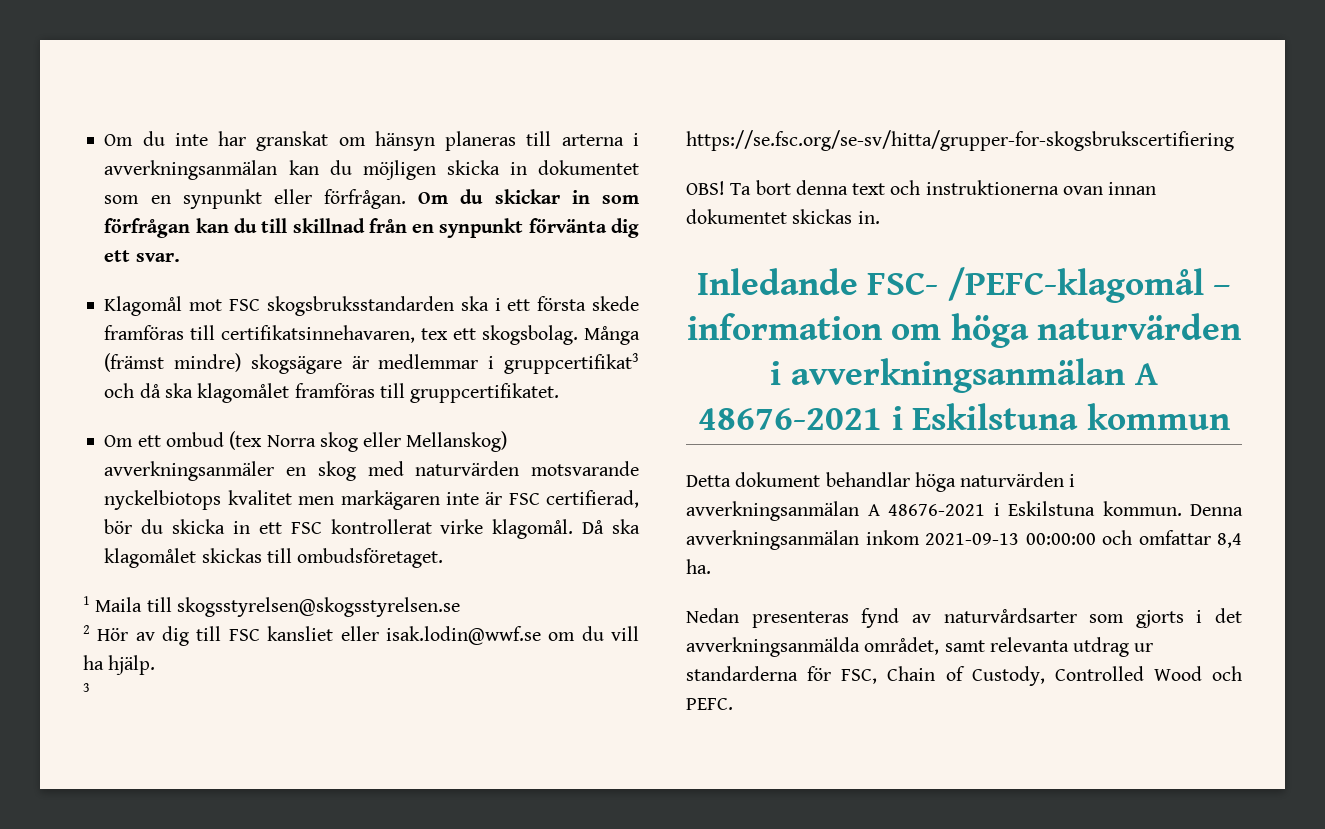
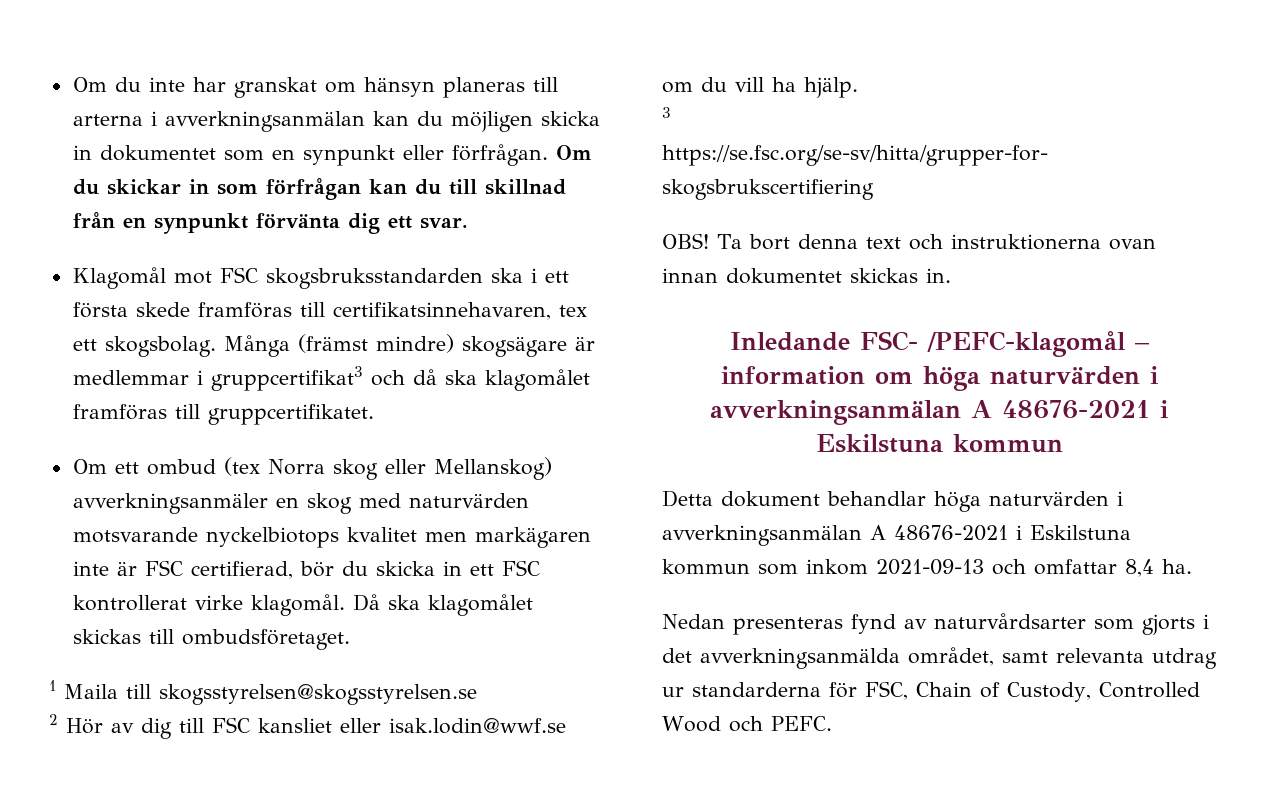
- Detta dokument behandlar höga naturvärden i avverkningsanmälan A 48676-2021 i Eskilstuna kommun. Denna avverkningsanmälan inkom 2021-09-13 00:00:00 och omfattar 8,4 ha.
+ Detta dokument behandlar höga naturvärden i avverkningsanmälan A 48676-2021 i Eskilstuna kommun som inkom 2021-09-13 och omfattar 8,4 ha.

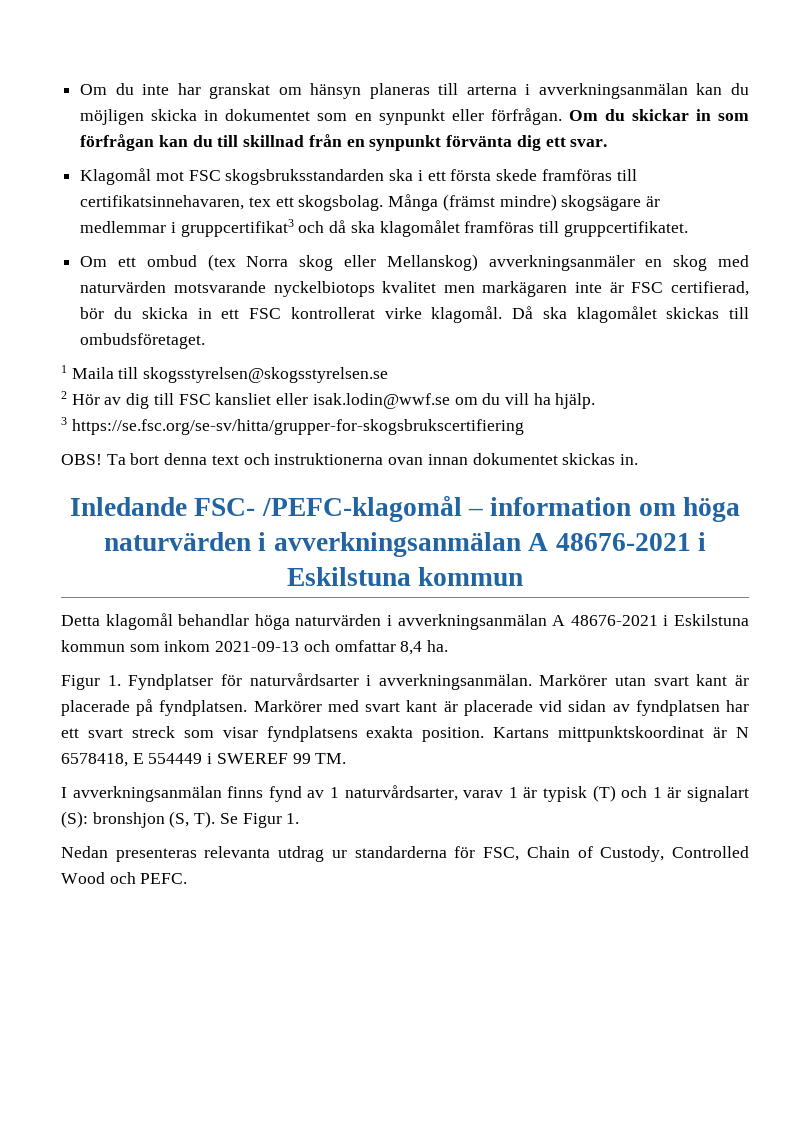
- Detta dokument behandlar höga naturvärden i avverkningsanmälan A 48676-2021 i Eskilstuna kommun som inkom 2021-09-13 och omfattar 8,4 ha.
+ Detta klagomål behandlar höga naturvärden i avverkningsanmälan A 48676-2021 i Eskilstuna kommun som inkom 2021-09-13 och omfattar 8,4 ha.
- Nedan presenteras fynd av naturvårdsarter som gjorts i det avverkningsanmälda området, samt relevanta utdrag ur standarderna för FSC, Chain of Custody, Controlled Wood och PEFC.
+ Figur 1. Fyndplatser för naturvårdsarter i avverkningsanmälan. Markörer utan svart kant är placerade på fyndplatsen. Markörer med svart kant är placerade vid sidan av fyndplatsen har ett svart streck som visar fyndplatsens exakta position. Kartans mittpunktskoordinat är N 6578418, E 554449 i SWEREF 99 TM.
+ I avverkningsanmälan finns fynd av 1 naturvårdsarter, varav 1 är typisk (T) och 1 är signalart (S): bronshjon (S, T). Se Figur 1.
+ Nedan presenteras relevanta utdrag ur standarderna för FSC, Chain of Custody, Controlled Wood och PEFC.

